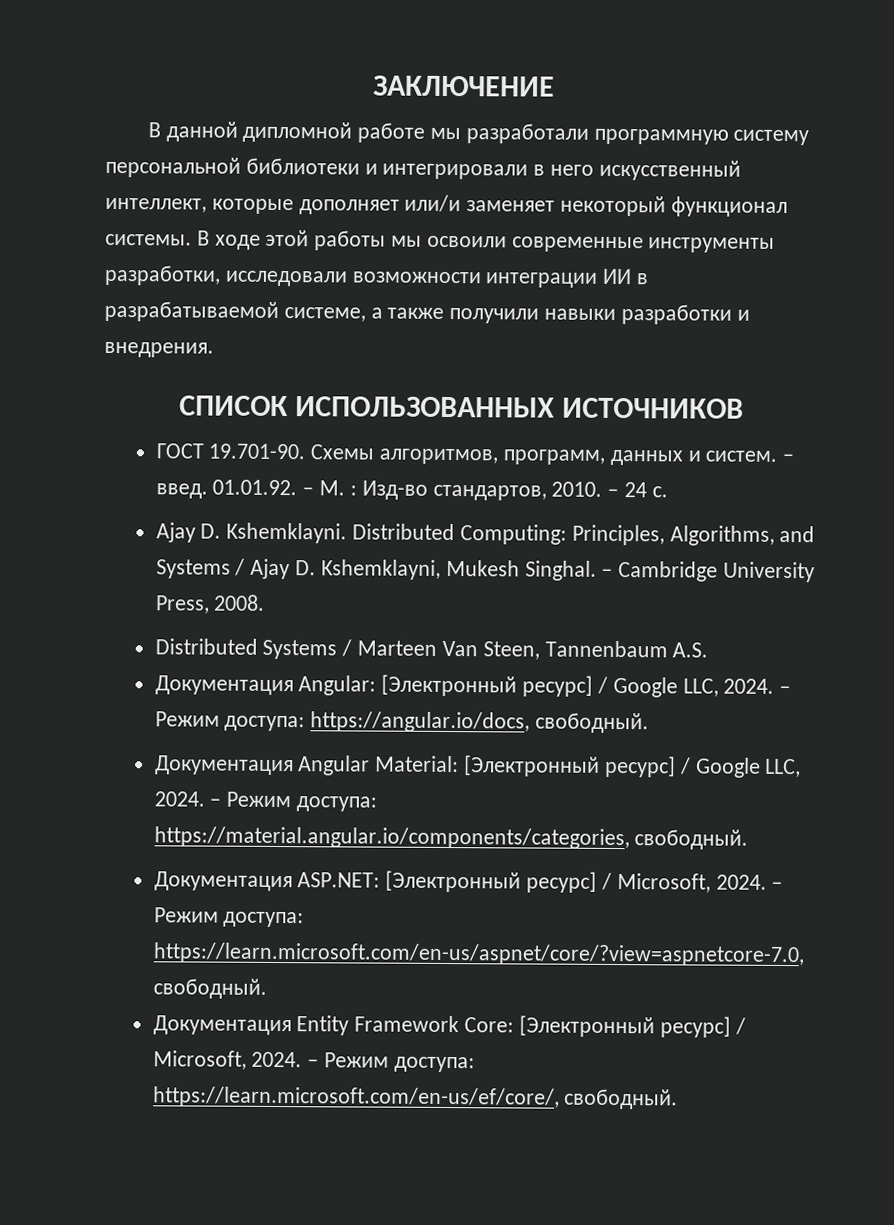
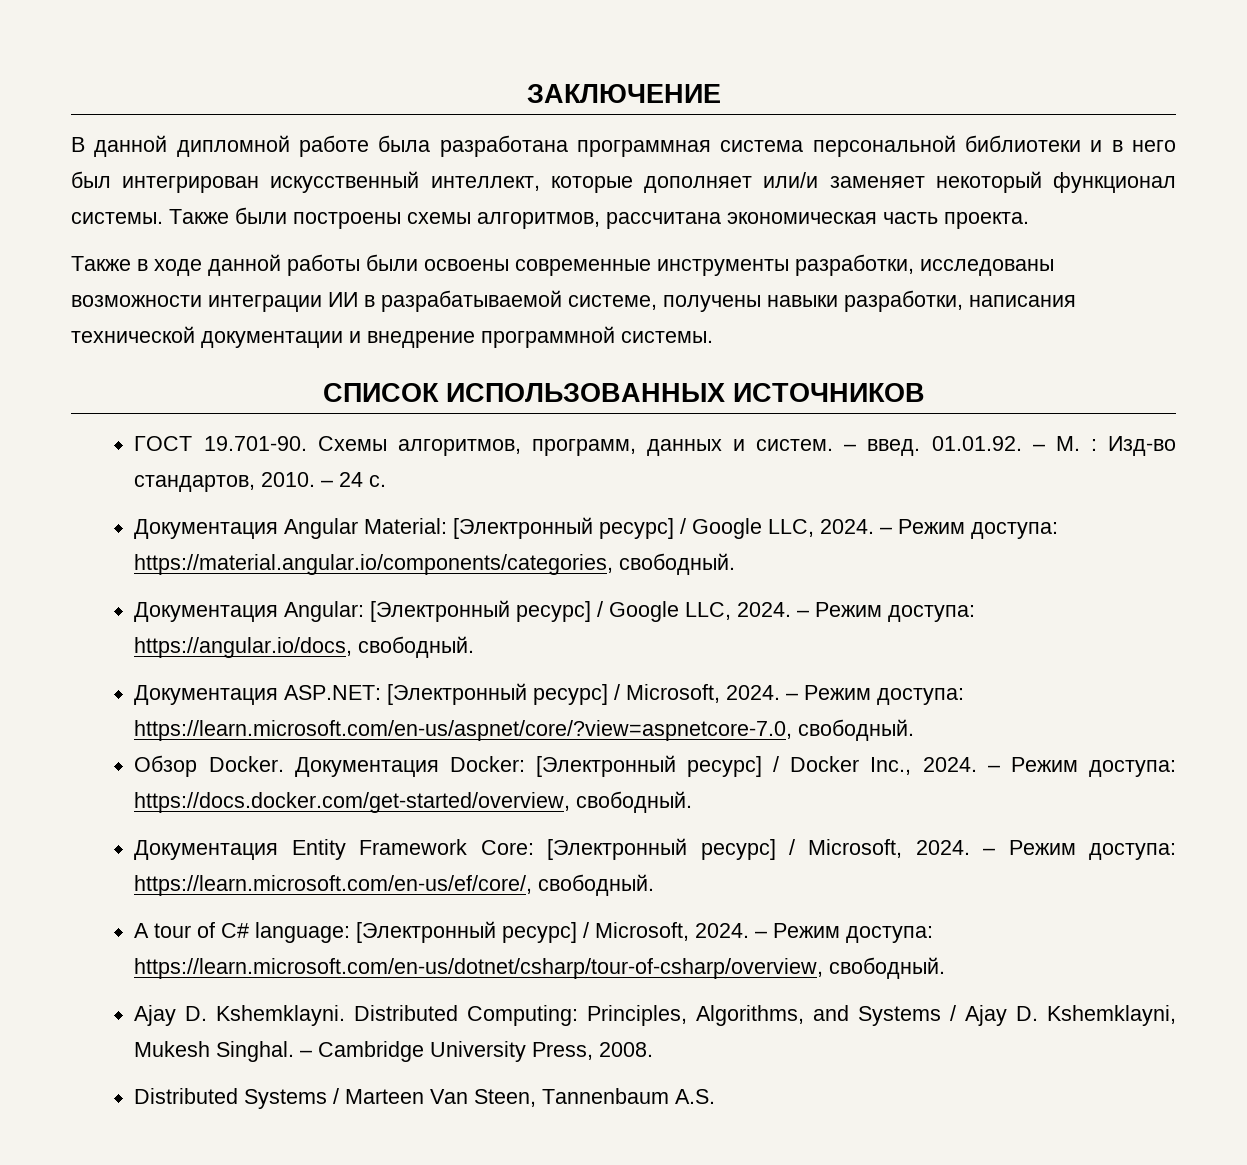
- В данной дипломной работе мы разработали программную систему персональной библиотеки и интегрировали в него искусственный интеллект, которые дополняет или/и заменяет некоторый функционал системы.
+ В данной дипломной работе была разработана программная система персональной библиотеки и в него был интегрирован искусственный интеллект, которые дополняет или/и заменяет некоторый функционал системы.
- В ходе этой работы мы освоили современные инструменты разработки, исследовали возможности интеграции ИИ в разрабатываемой системе, а также получили навыки разработки и внедрения.
+ Также были построены схемы алгоритмов, рассчитана экономическая часть проекта.
+ Также в ходе данной работы были освоены современные инструменты разработки, исследованы возможности интеграции ИИ в разрабатываемой системе, получены навыки разработки, написания технической документации и внедрение программной системы.
+ Документация Angular Material: [Электронный ресурс] / Google LLC, 2024. – Режим доступа: https://material.angular.io/components/categories, свободный.
+ Документация Angular: [Электронный ресурс] / Google LLC, 2024. – Режим доступа: https://angular.io/docs, свободный.
+ Документация ASP.NET: [Электронный ресурс] / Microsoft, 2024. – Режим доступа: https://learn.microsoft.com/en-us/aspnet/core/?view=aspnetcore-7.0, свободный.
+ Обзор Docker. Документация Docker: [Электронный ресурс] / Docker Inc., 2024. – Режим доступа: https://docs.docker.com/get-started/overview, свободный.
+ Документация Entity Framework Core: [Электронный ресурс] / Microsoft, 2024. – Режим доступа: https://learn.microsoft.com/en-us/ef/core/, свободный.
+ A tour of C# language: [Электронный ресурс] / Microsoft, 2024. – Режим доступа: https://learn.microsoft.com/en-us/dotnet/csharp/tour-of-csharp/overview, свободный.
- Документация Angular: [Электронный ресурс] / Google LLC, 2024. – Режим доступа: https://angular.io/docs, свободный.
- Документация Angular Material: [Электронный ресурс] / Google LLC, 2024. – Режим доступа: https://material.angular.io/components/categories, свободный.
- Документация ASP.NET: [Электронный ресурс] / Microsoft, 2024. – Режим доступа: https://learn.microsoft.com/en-us/aspnet/core/?view=aspnetcore-7.0, свободный.
- Документация Entity Framework Core: [Электронный ресурс] / Microsoft, 2024. – Режим доступа: https://learn.microsoft.com/en-us/ef/core/, свободный.

